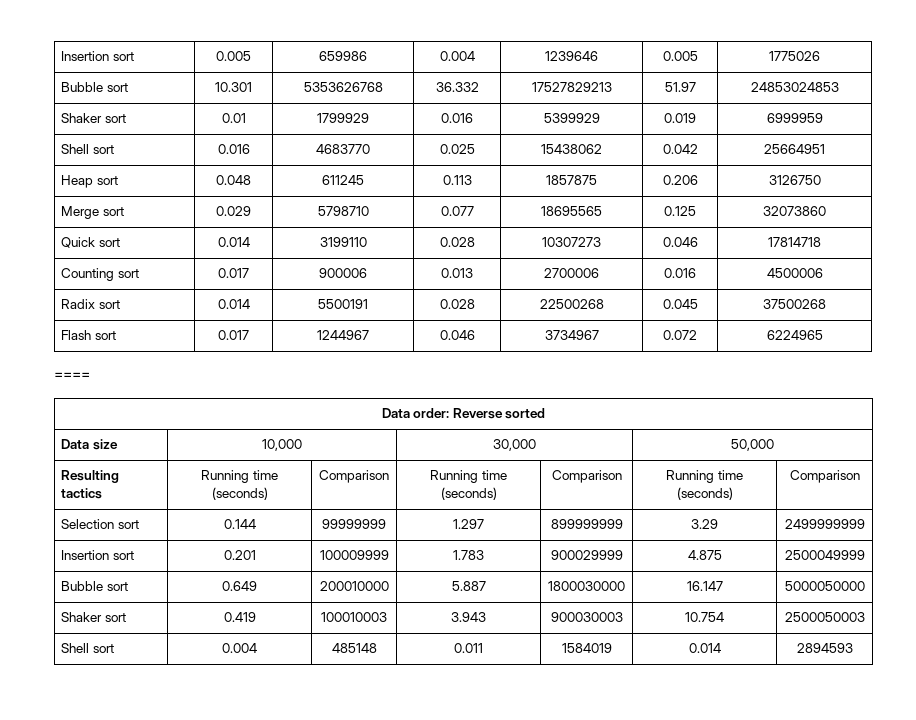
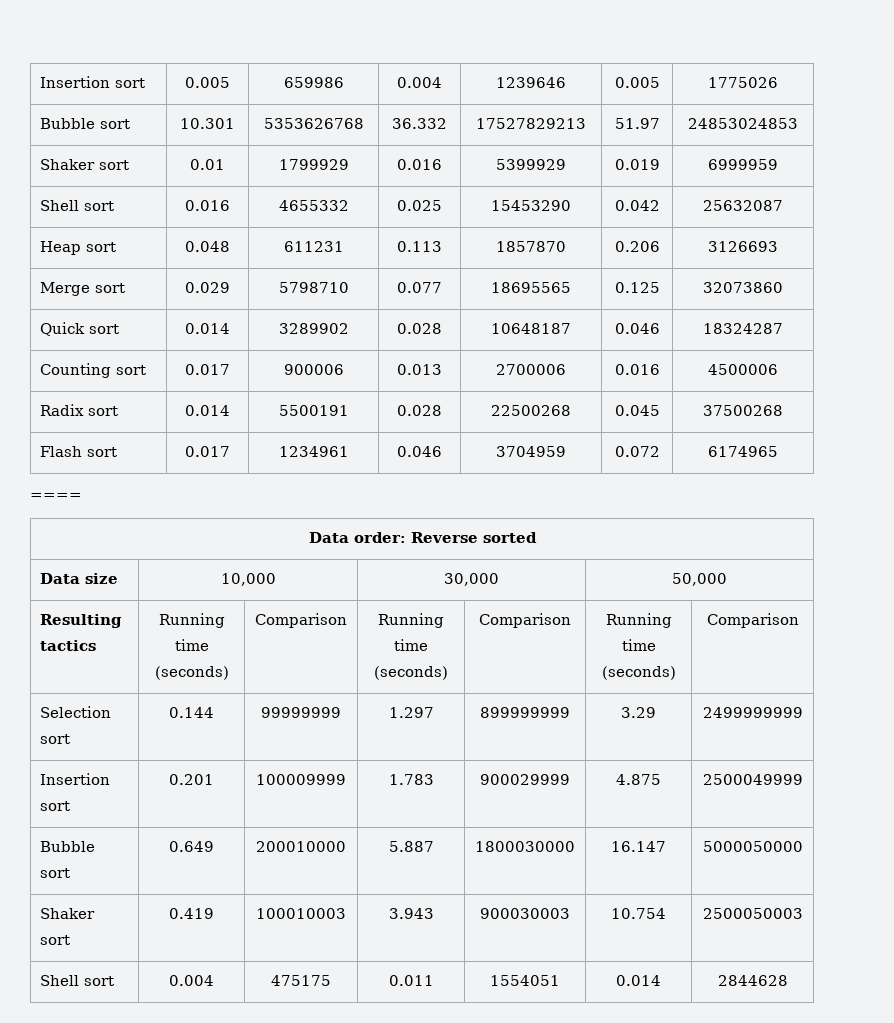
- Shell sort | 0.016 | 4683770 | 0.025 | 15438062 | 0.042 | 25664951
+ Shell sort | 0.016 | 4655332 | 0.025 | 15453290 | 0.042 | 25632087
- Heap sort | 0.048 | 611245 | 0.113 | 1857875 | 0.206 | 3126750
+ Heap sort | 0.048 | 611231 | 0.113 | 1857870 | 0.206 | 3126693
- Quick sort | 0.014 | 3199110 | 0.028 | 10307273 | 0.046 | 17814718
+ Quick sort | 0.014 | 3289902 | 0.028 | 10648187 | 0.046 | 18324287
- Flash sort | 0.017 | 1244967 | 0.046 | 3734967 | 0.072 | 6224965
+ Flash sort | 0.017 | 1234961 | 0.046 | 3704959 | 0.072 | 6174965
- Shell sort | 0.004 | 485148 | 0.011 | 1584019 | 0.014 | 2894593
+ Shell sort | 0.004 | 475175 | 0.011 | 1554051 | 0.014 | 2844628

